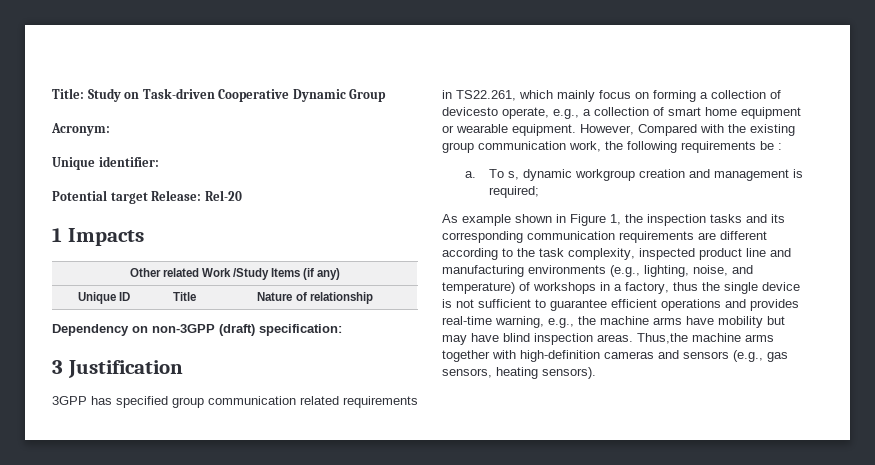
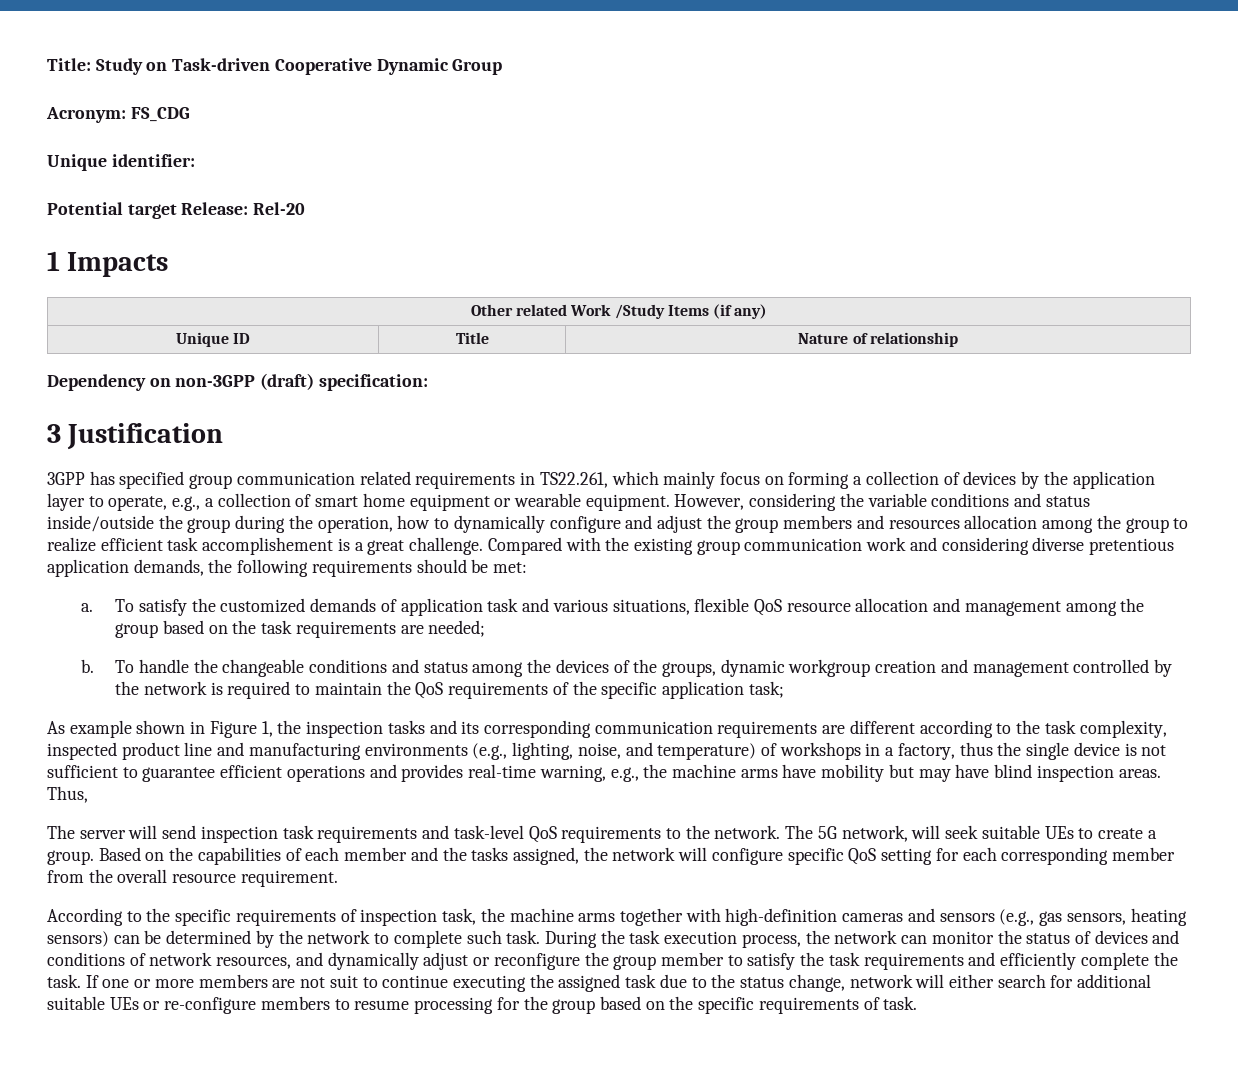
- Acronym:
+ Acronym: FS_CDG
- 3GPP has specified group communication related requirements in TS22.261, which mainly focus on forming a collection of devicesto operate, e.g., a collection of smart home equipment or wearable equipment.
+ 3GPP has specified group communication related requirements in TS22.261, which mainly focus on forming a collection of devices by the application layer to operate, e.g., a collection of smart home equipment or wearable equipment.
- However, Compared with the existing group communication work, the following requirements be :
- a. To s, dynamic workgroup creation and management is required;
+ However, considering the variable conditions and status inside/outside the group during the operation, how to dynamically configure and adjust the group members and resources allocation among the group to realize efficient task accomplishement is a great challenge. Compared with the existing group communication work and considering diverse pretentious application demands, the following requirements should be met:
+ a. To satisfy the customized demands of application task and various situations, flexible QoS resource allocation and management among the group based on the task requirements are needed;
+ b. To handle the changeable conditions and status among the devices of the groups, dynamic workgroup creation and management controlled by the network is required to maintain the QoS requirements of the specific application task;
- Thus,the machine arms together with high-definition cameras and sensors (e.g., gas sensors, heating sensors).
+ Thus,
+ The server will send inspection task requirements and task-level QoS requirements to the network. The 5G network, will seek suitable UEs to create a group. Based on the capabilities of each member and the tasks assigned, the network will configure specific QoS setting for each corresponding member from the overall resource requirement.
+ According to the specific requirements of inspection task, the machine arms together with high-definition cameras and sensors (e.g., gas sensors, heating sensors) can be determined by the network to complete such task. During the task execution process, the network can monitor the status of devices and conditions of network resources, and dynamically adjust or reconfigure the group member to satisfy the task requirements and efficiently complete the task. If one or more members are not suit to continue executing the assigned task due to the status change, network will either search for additional suitable UEs or re-configure members to resume processing for the group based on the specific requirements of task.

